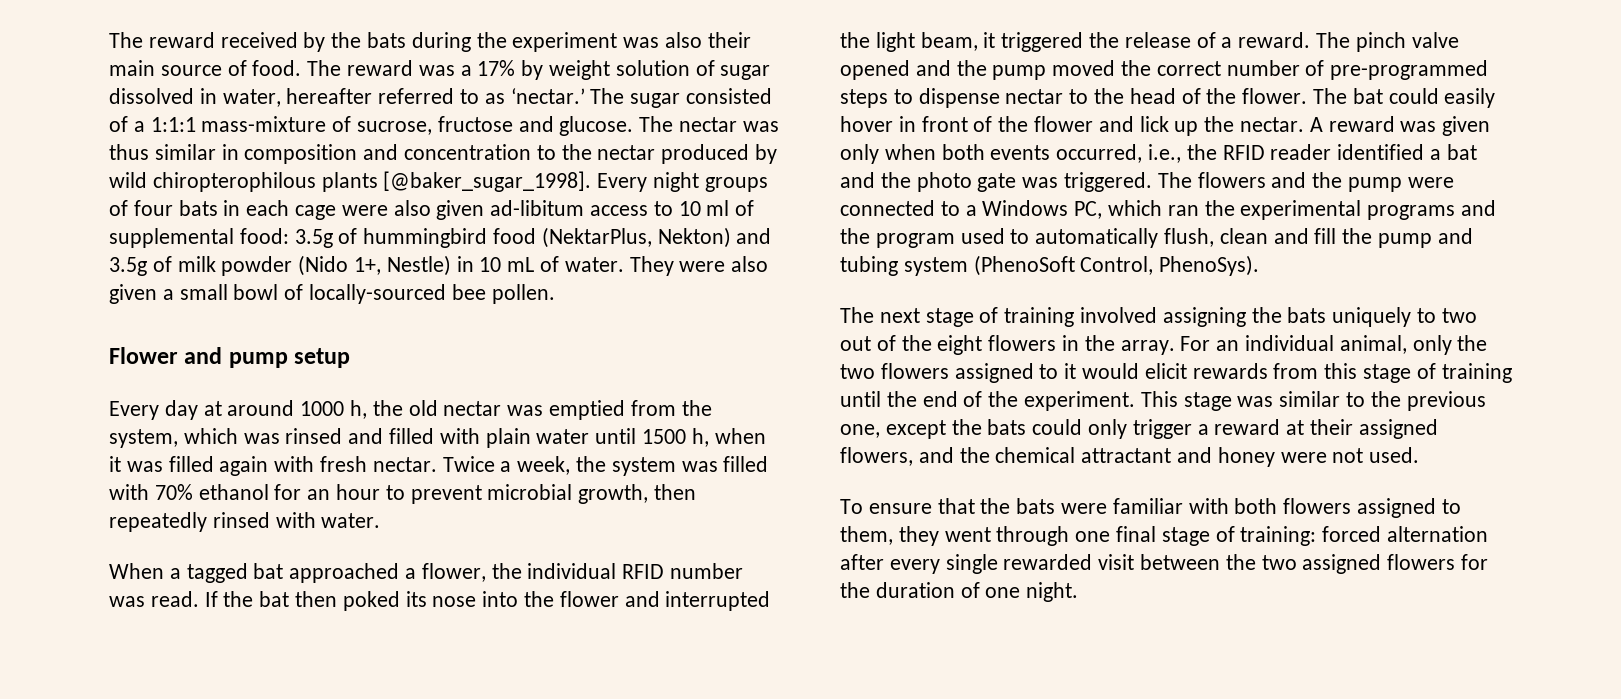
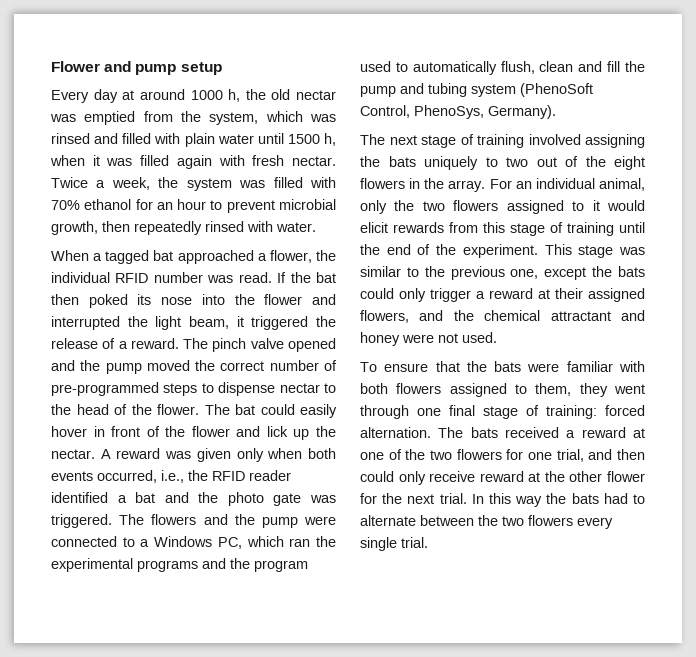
- The reward received by the bats during the experiment was also their main source of food. The reward was a 17% by weight solution of sugar dissolved in water, hereafter referred to as ‘nectar.’ The sugar consisted of a 1:1:1 mass-mixture of sucrose, fructose and glucose. The nectar was thus similar in composition and concentration to the nectar produced by wild chiropterophilous plants [@baker_sugar_1998]. Every night groups of four bats in each cage were also given ad-libitum access to 10 ml of supplemental food: 3.5g of hummingbird food (NektarPlus, Nekton) and 3.5g of milk powder (Nido 1+, Nestle) in 10 mL of water. They were also given a small bowl of locally-sourced bee pollen.
- The flowers and the pump were connected to a Windows PC, which ran the experimental programs and the program used to automatically flush, clean and fill the pump and tubing system (PhenoSoft Control, PhenoSys).
+ The flowers and the pump were connected to a Windows PC, which ran the experimental programs and the program used to automatically flush, clean and fill the pump and tubing system (PhenoSoft Control, PhenoSys, Germany).
- To ensure that the bats were familiar with both flowers assigned to them, they went through one final stage of training: forced alternation after every single rewarded visit between the two assigned flowers for the duration of one night.
+ To ensure that the bats were familiar with both flowers assigned to them, they went through one final stage of training: forced alternation. The bats received a reward at one of the two flowers for one trial, and then could only receive reward at the other flower for the next trial. In this way the bats had to alternate between the two flowers every single trial.

